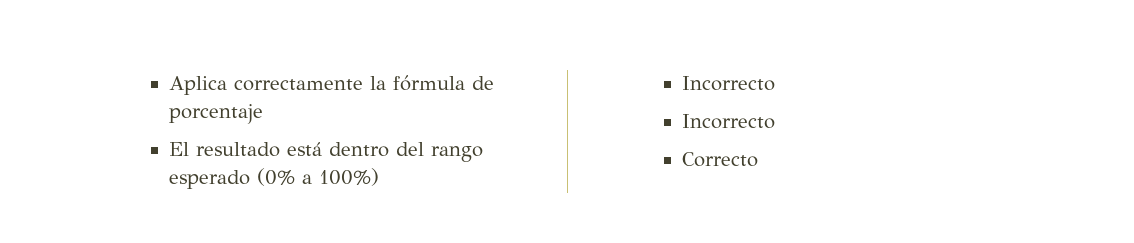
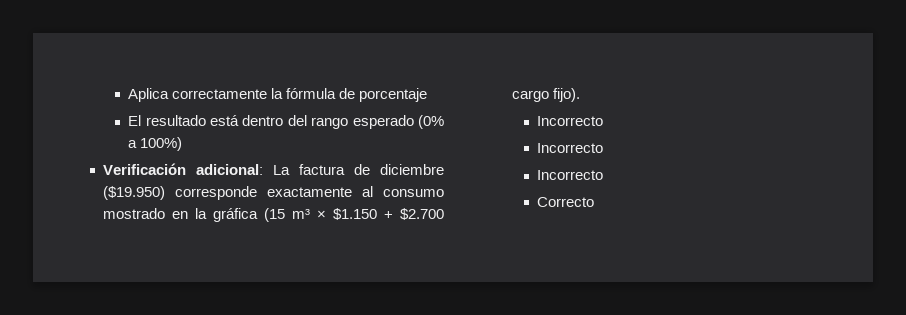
+ Verificación adicional: La factura de diciembre ($19.950) corresponde exactamente al consumo mostrado en la gráfica (15 m³ × $1.150 + $2.700 cargo fijo).
+ Incorrecto

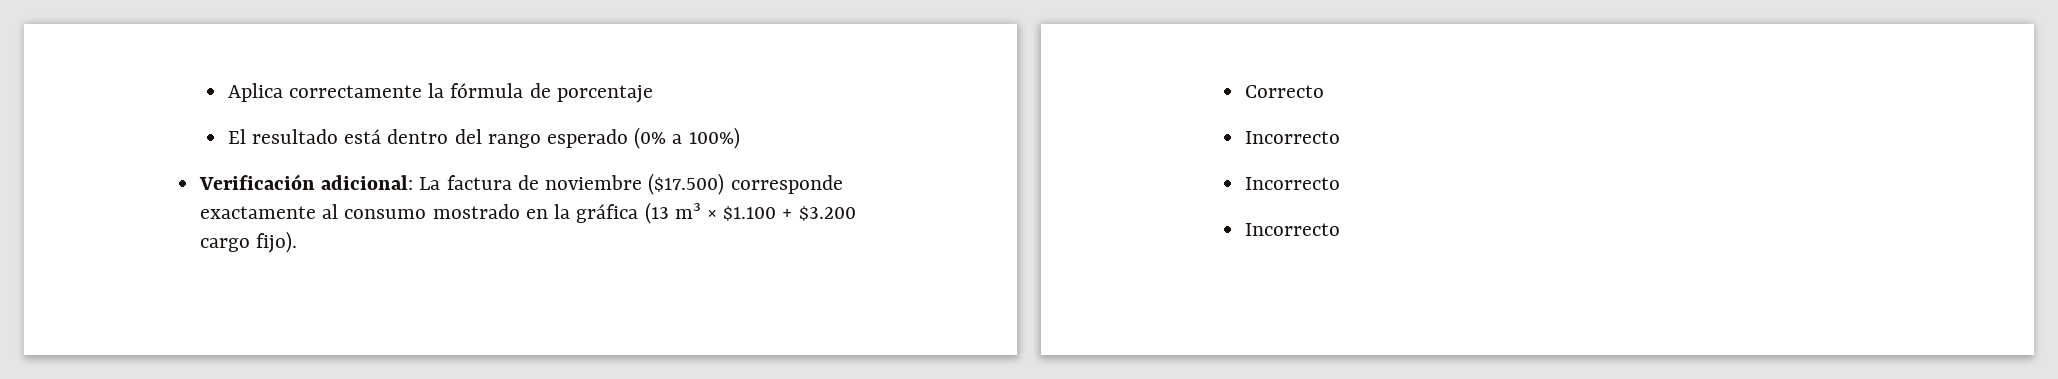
- Verificación adicional: La factura de diciembre ($19.950) corresponde exactamente al consumo mostrado en la gráfica (15 m³ × $1.150 + $2.700 cargo fijo).
+ Verificación adicional: La factura de noviembre ($17.500) corresponde exactamente al consumo mostrado en la gráfica (13 m³ × $1.100 + $3.200 cargo fijo).
+ Correcto
- Correcto

